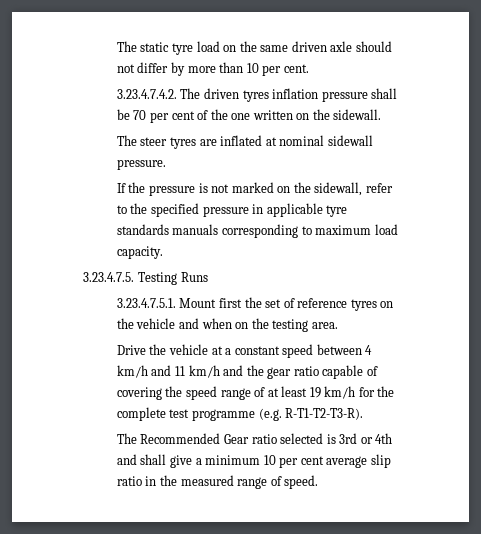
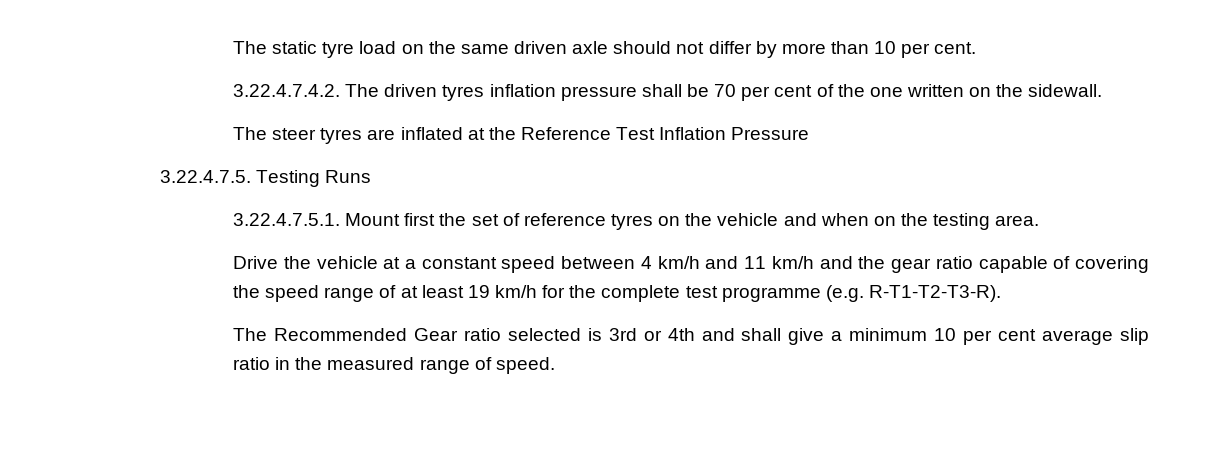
- 3.23.4.7.4.2. The driven tyres inflation pressure shall be 70 per cent of the one written on the sidewall.
+ 3.22.4.7.4.2. The driven tyres inflation pressure shall be 70 per cent of the one written on the sidewall.
- The steer tyres are inflated at nominal sidewall pressure.
- If the pressure is not marked on the sidewall, refer to the specified pressure in applicable tyre standards manuals corresponding to maximum load capacity.
- 3.23.4.7.5. Testing Runs
+ The steer tyres are inflated at the Reference Test Inflation Pressure
+ 3.22.4.7.5. Testing Runs
- 3.23.4.7.5.1. Mount first the set of reference tyres on the vehicle and when on the testing area.
+ 3.22.4.7.5.1. Mount first the set of reference tyres on the vehicle and when on the testing area.

